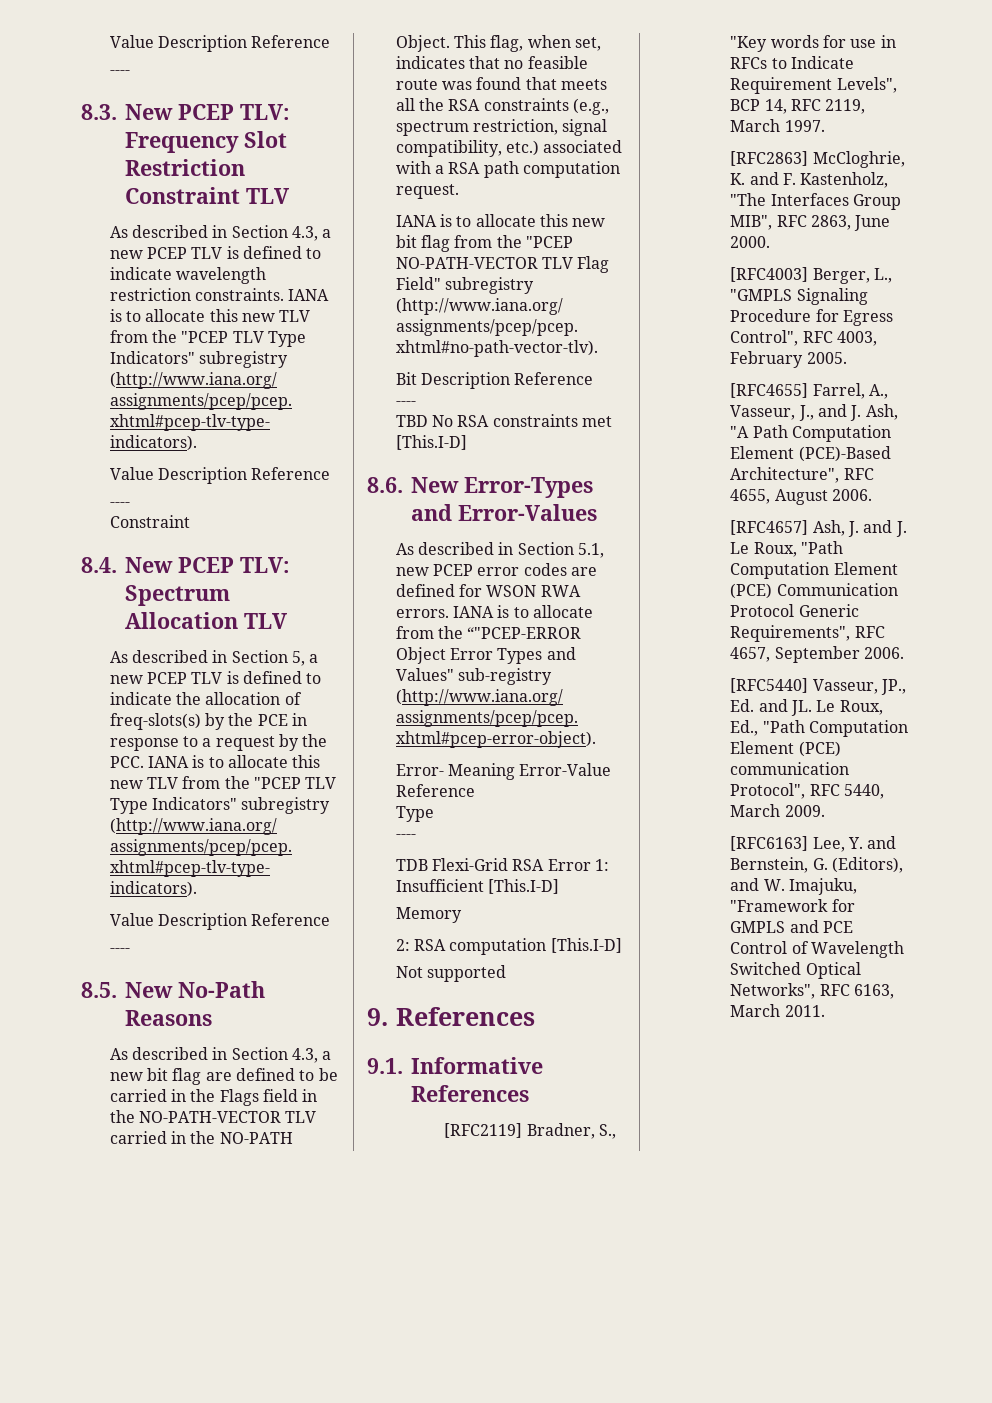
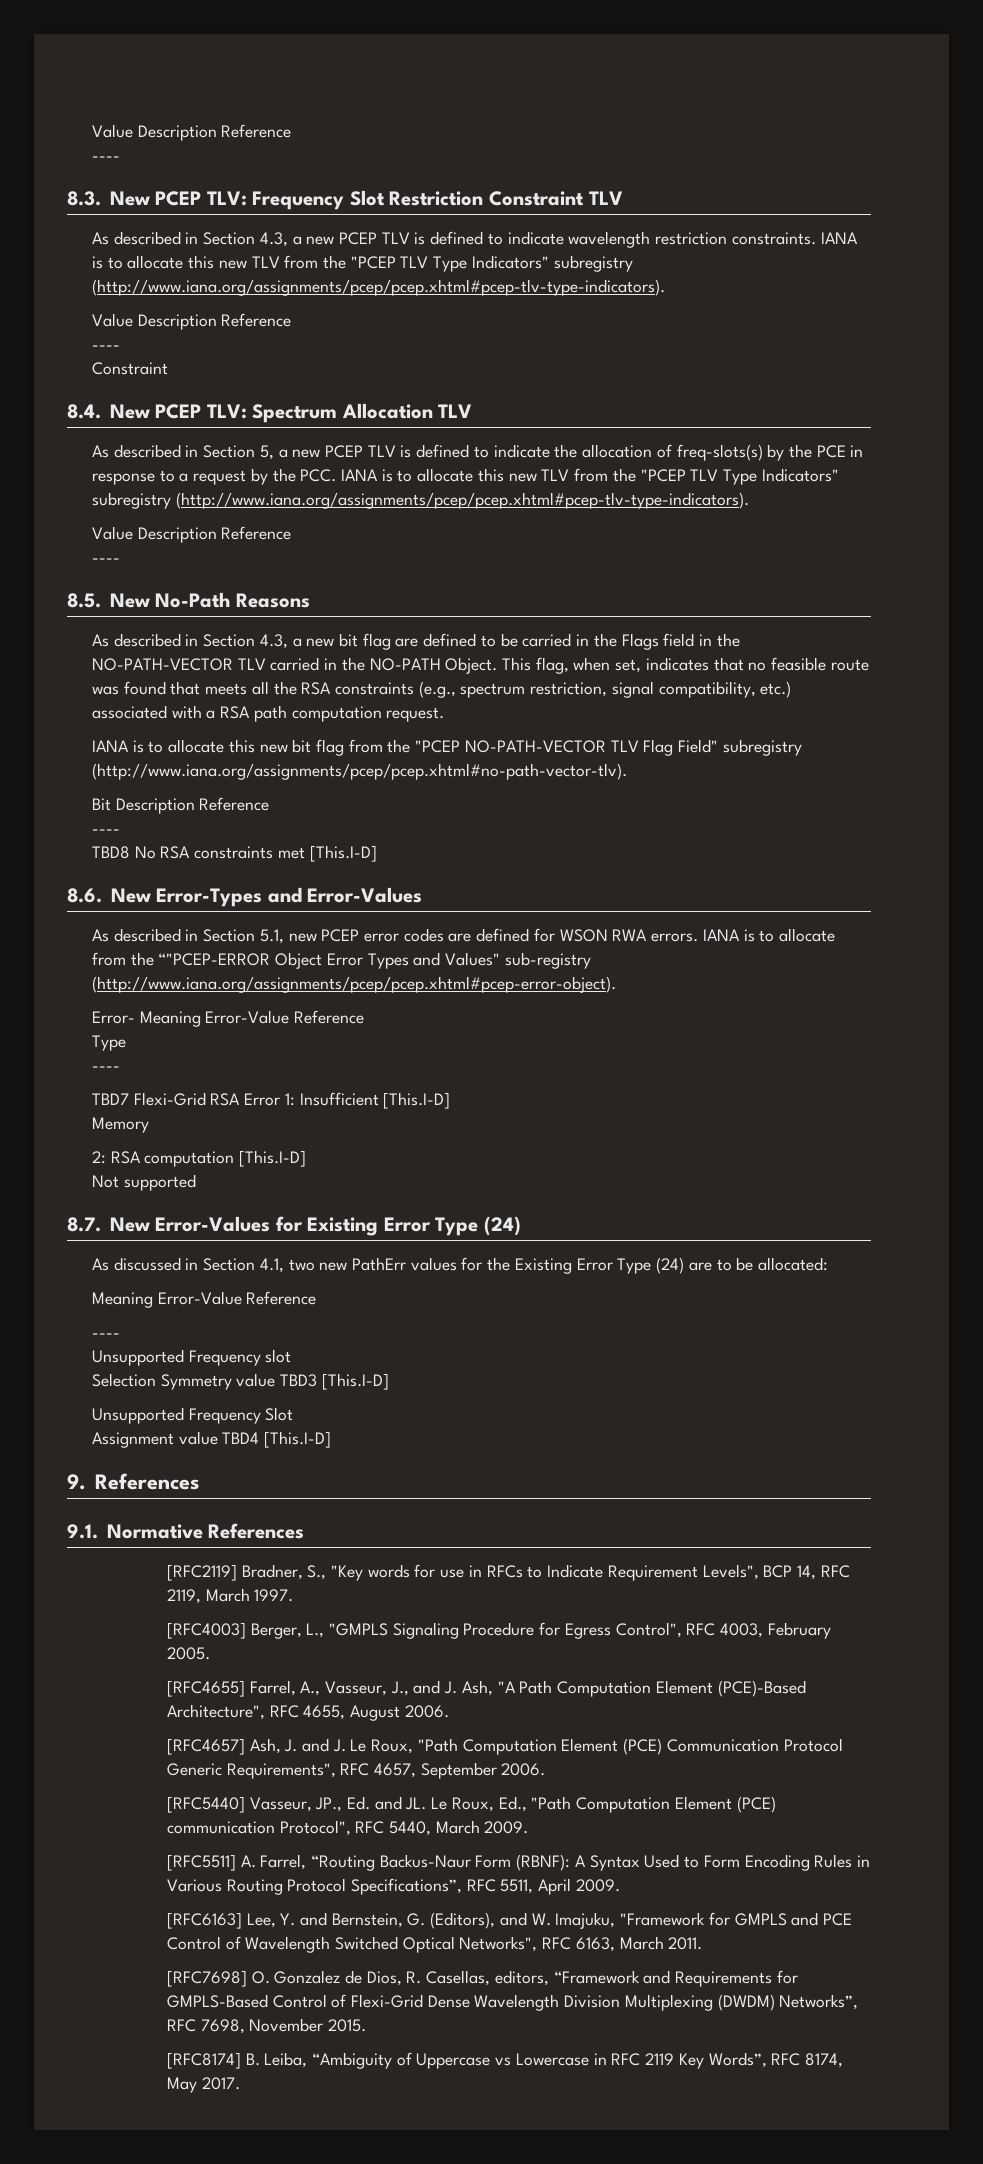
- TBD No RSA constraints met [This.I-D]
+ TBD8 No RSA constraints met [This.I-D]
- TDB Flexi-Grid RSA Error 1: Insufficient [This.I-D]
+ TBD7 Flexi-Grid RSA Error 1: Insufficient [This.I-D]
+ 8.7. New Error-Values for Existing Error Type (24)
+ As discussed in Section 4.1, two new PathErr values for the Existing Error Type (24) are to be allocated:
+ Meaning Error-Value Reference
+ ----
+ Unsupported Frequency slot
+ Selection Symmetry value TBD3 [This.I-D]
+ Unsupported Frequency Slot
+ Assignment value TBD4 [This.I-D]
- 9.1. Informative References
+ 9.1. Normative References
- [RFC2863] McCloghrie, K. and F. Kastenholz, "The Interfaces Group MIB", RFC 2863, June 2000.
+ [RFC5511] A. Farrel, “Routing Backus-Naur Form (RBNF): A Syntax Used to Form Encoding Rules in Various Routing Protocol Specifications”, RFC 5511, April 2009.
+ [RFC7698] O. Gonzalez de Dios, R. Casellas, editors, “Framework and Requirements for GMPLS-Based Control of Flexi-Grid Dense Wavelength Division Multiplexing (DWDM) Networks”, RFC 7698, November 2015.
+ [RFC8174] B. Leiba, “Ambiguity of Uppercase vs Lowercase in RFC 2119 Key Words”, RFC 8174, May 2017.

